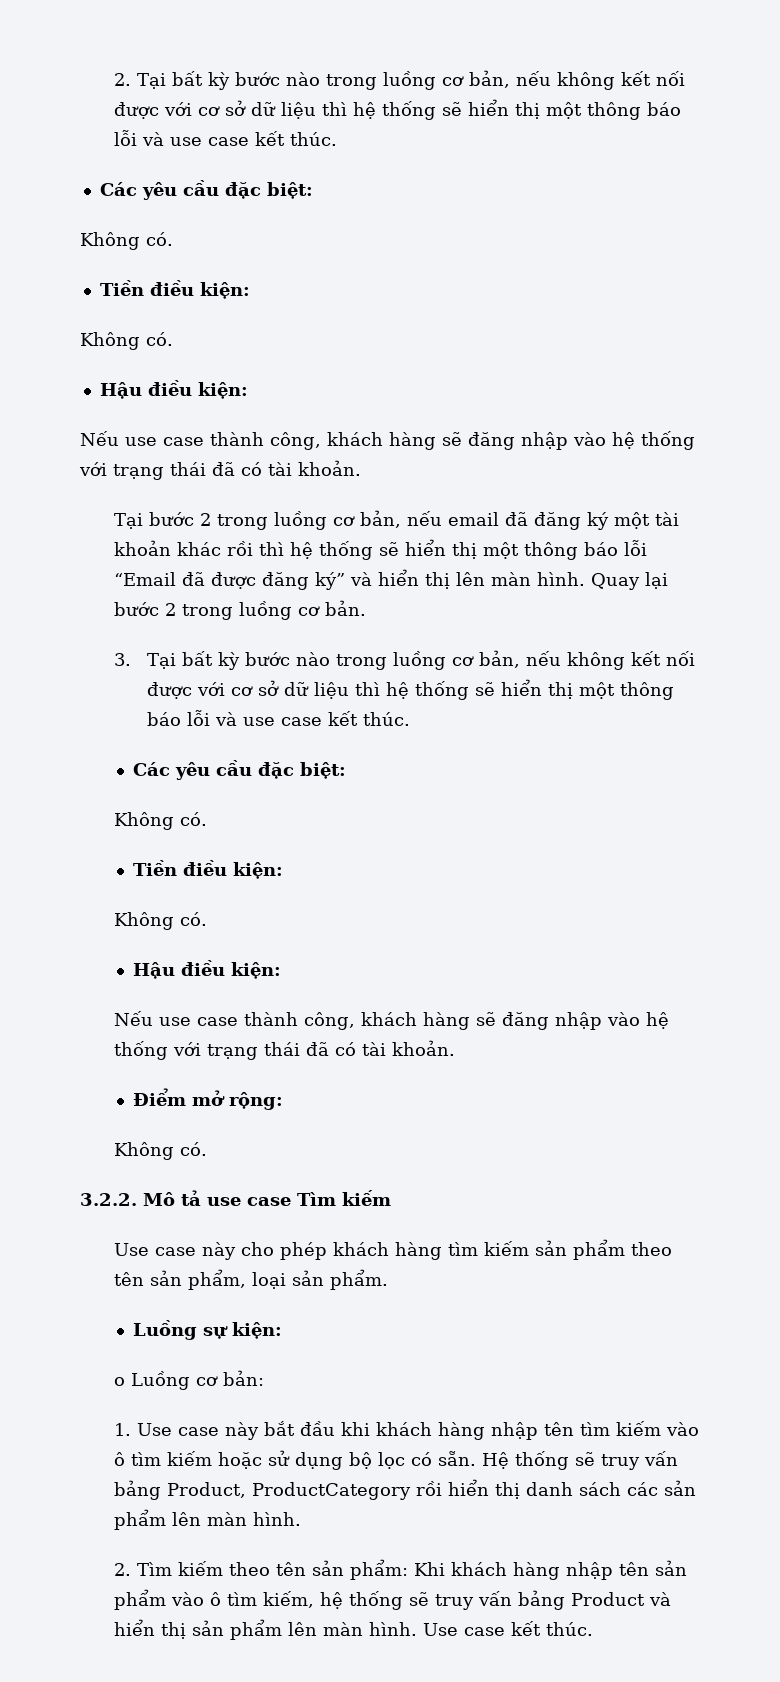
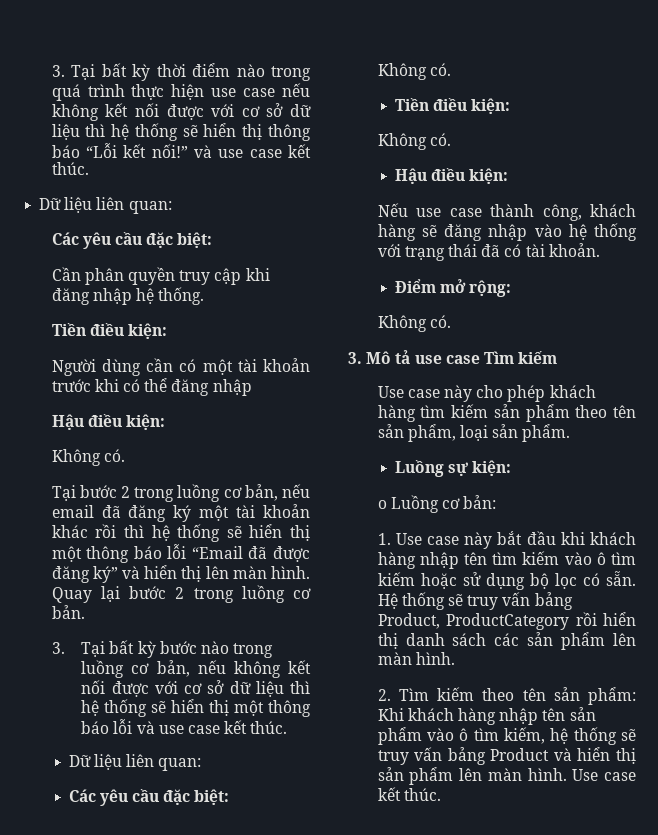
- 2. Tại bất kỳ bước nào trong luồng cơ bản, nếu không kết nối được với cơ sở dữ liệu thì hệ thống sẽ hiển thị một thông báo lỗi và use case kết thúc.
+ 3. Tại bất kỳ thời điểm nào trong quá trình thực hiện use case nếu không kết nối được với cơ sở dữ liệu thì hệ thống sẽ hiển thị thông báo “Lỗi kết nối!” và use case kết thúc.
+ Dữ liệu liên quan:
  Các yêu cầu đặc biệt:
+ Cần phân quyền truy cập khi đăng nhập hệ thống.
+ Tiền điều kiện:
+ Người dùng cần có một tài khoản trước khi có thể đăng nhập
+ Hậu điều kiện:
  Không có.
- Tiền điều kiện:
- Không có.
- Hậu điều kiện:
- Nếu use case thành công, khách hàng sẽ đăng nhập vào hệ thống với trạng thái đã có tài khoản.
  3. Tại bất kỳ bước nào trong luồng cơ bản, nếu không kết nối được với cơ sở dữ liệu thì hệ thống sẽ hiển thị một thông báo lỗi và use case kết thúc.
+ Dữ liệu liên quan:
- 3.2.2. Mô tả use case Tìm kiếm
+ 3. Mô tả use case Tìm kiếm

